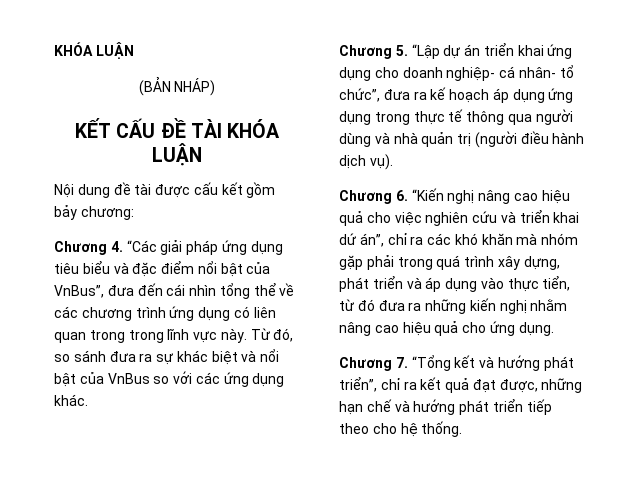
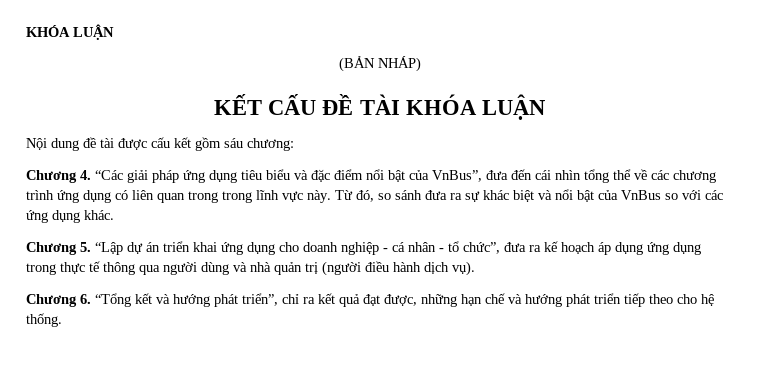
- Nội dung đề tài được cấu kết gồm bảy chương:
+ Nội dung đề tài được cấu kết gồm sáu chương:
- Chương 5. “Lập dự án triển khai ứng dụng cho doanh nghiệp- cá nhân- tổ chức”, đưa ra kế hoạch áp dụng ứng dụng trong thực tế thông qua người dùng và nhà quản trị (người điều hành dịch vụ).
+ Chương 5. “Lập dự án triển khai ứng dụng cho doanh nghiệp - cá nhân - tổ chức”, đưa ra kế hoạch áp dụng ứng dụng trong thực tế thông qua người dùng và nhà quản trị (người điều hành dịch vụ).
- Chương 6. “Kiến nghị nâng cao hiệu quả cho việc nghiên cứu và triển khai dứ án”, chỉ ra các khó khăn mà nhóm gặp phải trong quá trình xây dựng, phát triển và áp dụng vào thực tiển, từ đó đưa ra những kiến nghị nhằm nâng cao hiệu quả cho ứng dụng.
- Chương 7. “Tổng kết và hướng phát triển”, chỉ ra kết quả đạt được, những hạn chế và hướng phát triển tiếp theo cho hệ thống.
+ Chương 6. “Tổng kết và hướng phát triển”, chỉ ra kết quả đạt được, những hạn chế và hướng phát triển tiếp theo cho hệ thống.

